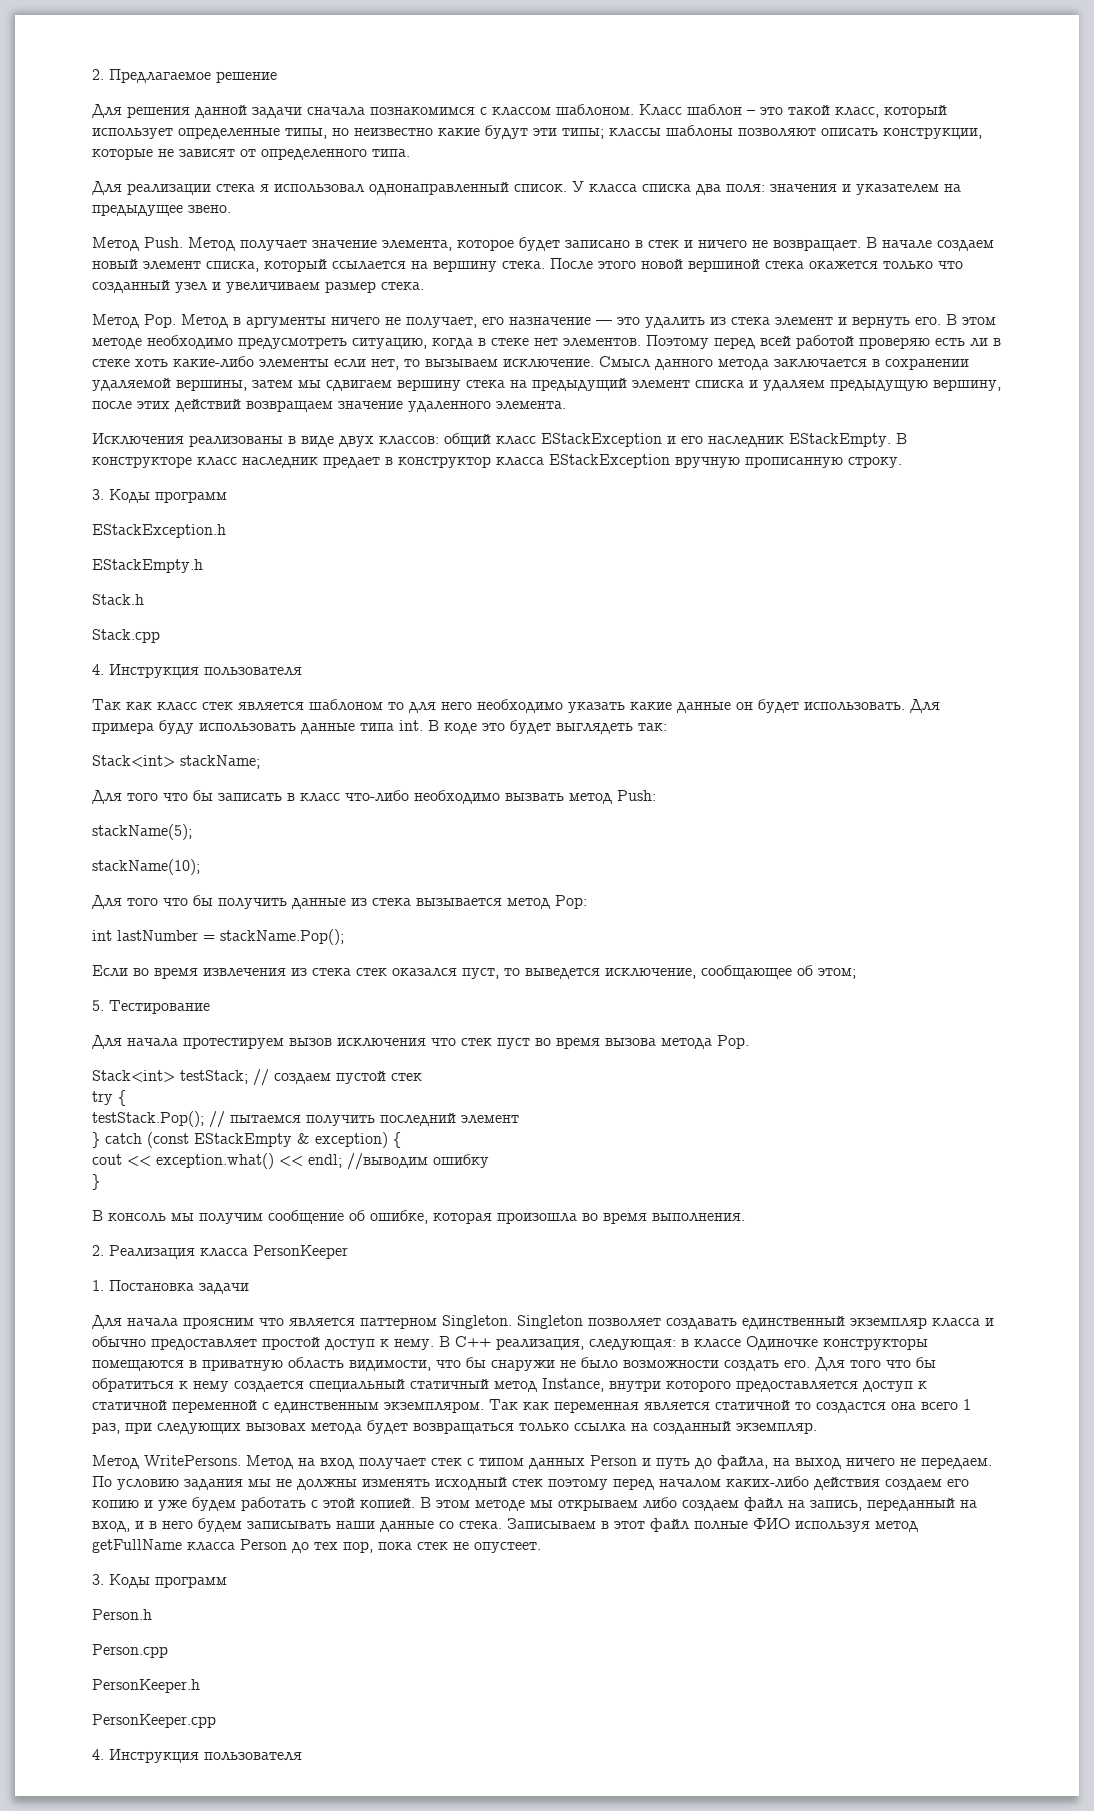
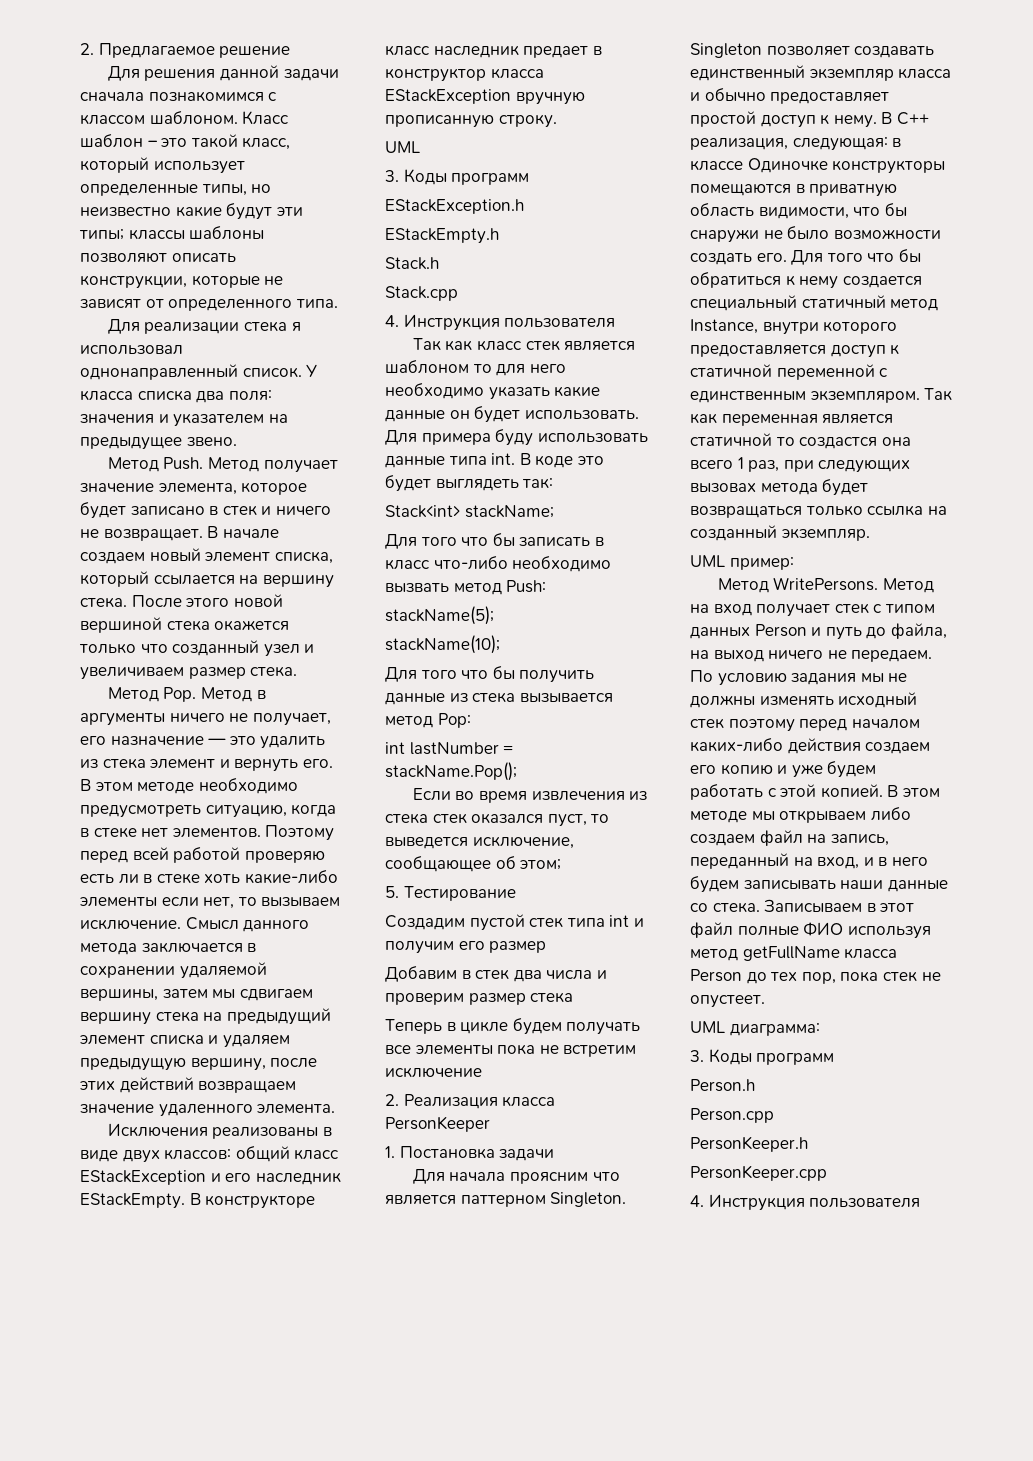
  В конструкторе класс наследник предает в конструктор класса EStackException вручную прописанную строку.
+ UML
- Для начала протестируем вызов исключения что стек пуст во время вызова метода Pop.
- Stack<int> testStack; // создаем пустой стек
- try {
- testStack.Pop(); // пытаемся получить последний элемент
- } catch (const EStackEmpty & exception) {
- cout << exception.what() << endl; //выводим ошибку
- }
- В консоль мы получим сообщение об ошибке, которая произошла во время выполнения.
+ Создадим пустой стек типа int и получим его размер
+ Добавим в стек два числа и проверим размер стека
+ Теперь в цикле будем получать все элементы пока не встретим исключение
+ UML пример:
+ UML диаграмма:

